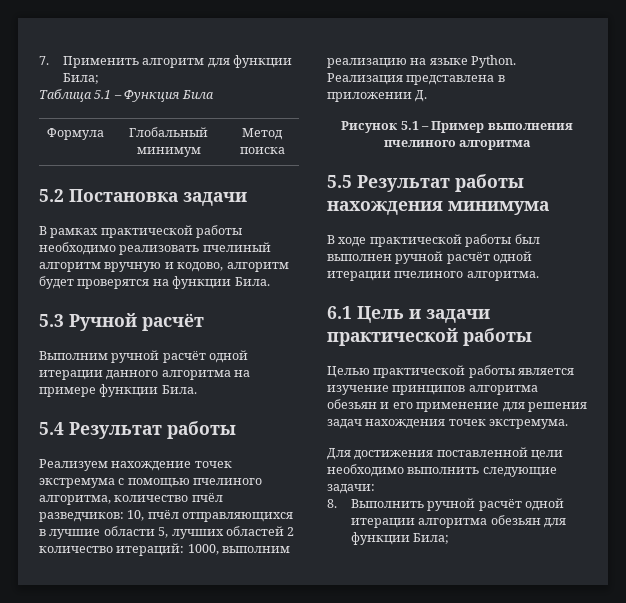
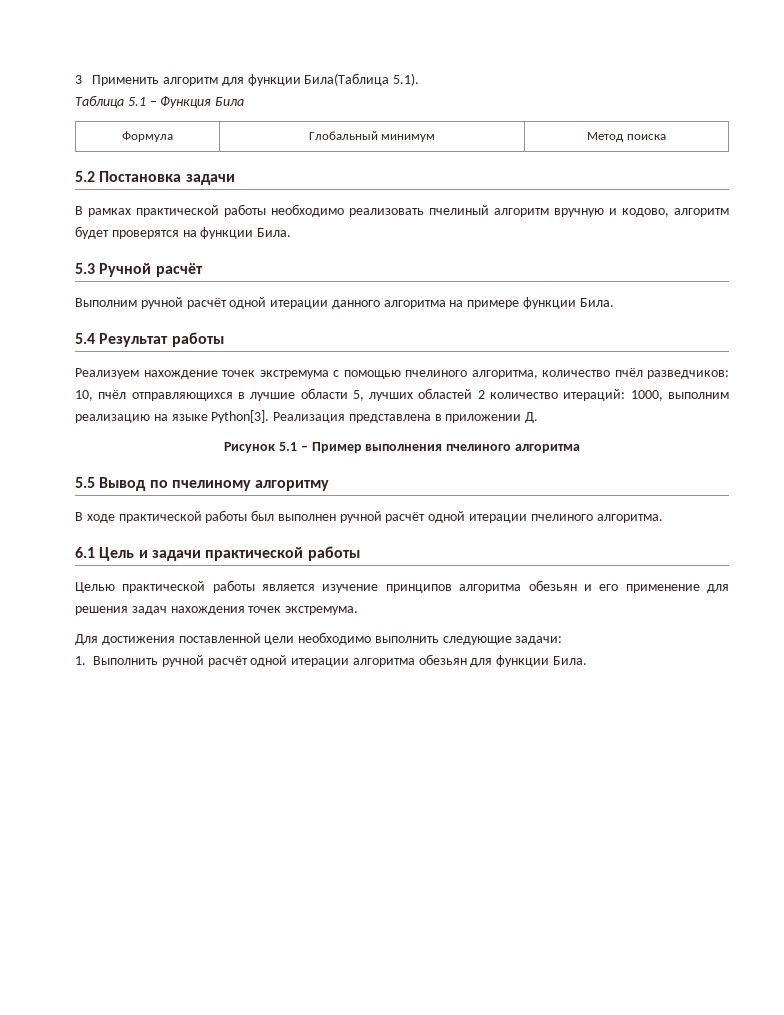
- 7. Применить алгоритм для функции Била;
+ 3 Применить алгоритм для функции Била(Таблица 5.1).
- Реализуем нахождение точек экстремума с помощью пчелиного алгоритма, количество пчёл разведчиков: 10, пчёл отправляющихся в лучшие области 5, лучших областей 2 количество итераций: 1000, выполним реализацию на языке Python.
+ Реализуем нахождение точек экстремума с помощью пчелиного алгоритма, количество пчёл разведчиков: 10, пчёл отправляющихся в лучшие области 5, лучших областей 2 количество итераций: 1000, выполним реализацию на языке Python[3].
- 5.5 Результат работы нахождения минимума
+ 5.5 Вывод по пчелиному алгоритму
- 8. Выполнить ручной расчёт одной итерации алгоритма обезьян для функции Била;
+ 1. Выполнить ручной расчёт одной итерации алгоритма обезьян для функции Била.

